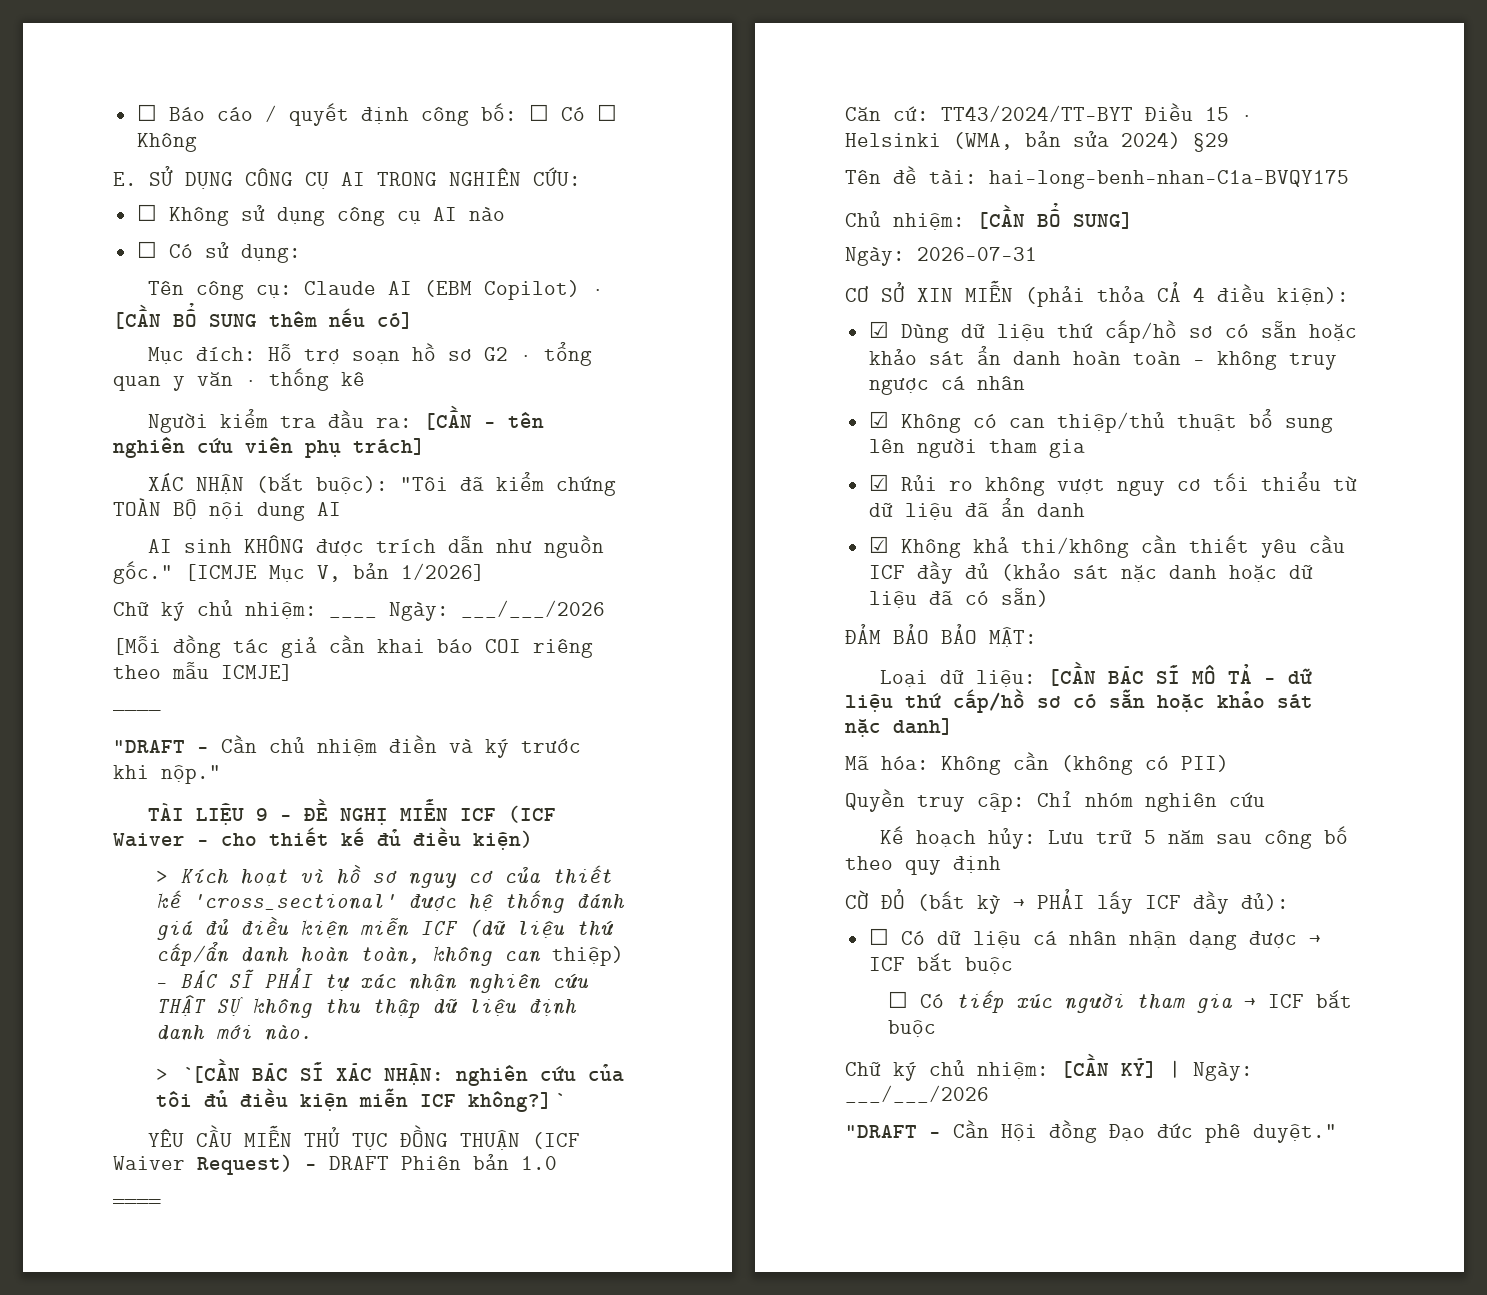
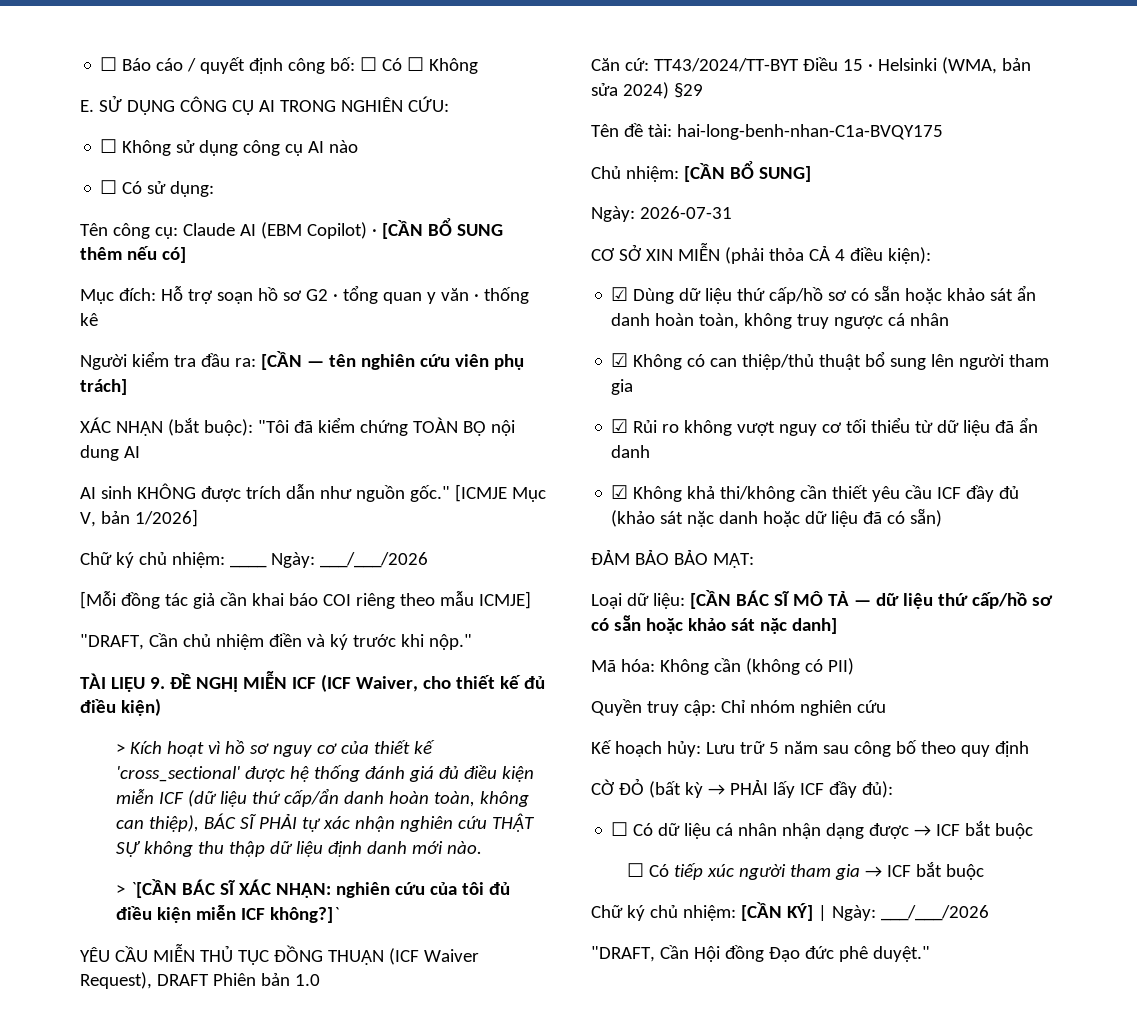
- ────
- "DRAFT — Cần chủ nhiệm điền và ký trước khi nộp."
+ "DRAFT, Cần chủ nhiệm điền và ký trước khi nộp."
- TÀI LIỆU 9 — ĐỀ NGHỊ MIỄN ICF (ICF Waiver — cho thiết kế đủ điều kiện)
+ TÀI LIỆU 9. ĐỀ NGHỊ MIỄN ICF (ICF Waiver, cho thiết kế đủ điều kiện)
- > Kích hoạt vì hồ sơ nguy cơ của thiết kế 'cross_sectional' được hệ thống đánh giá đủ điều kiện miễn ICF (dữ liệu thứ cấp/ẩn danh hoàn toàn, không can thiệp) — BÁC SĨ PHẢI tự xác nhận nghiên cứu THẬT SỰ không thu thập dữ liệu định danh mới nào.
+ > Kích hoạt vì hồ sơ nguy cơ của thiết kế 'cross_sectional' được hệ thống đánh giá đủ điều kiện miễn ICF (dữ liệu thứ cấp/ẩn danh hoàn toàn, không can thiệp), BÁC SĨ PHẢI tự xác nhận nghiên cứu THẬT SỰ không thu thập dữ liệu định danh mới nào.
- YÊU CẦU MIỄN THỦ TỤC ĐỒNG THUẬN (ICF Waiver Request) — DRAFT Phiên bản 1.0
+ YÊU CẦU MIỄN THỦ TỤC ĐỒNG THUẬN (ICF Waiver Request), DRAFT Phiên bản 1.0
- ════
- ☑ Dùng dữ liệu thứ cấp/hồ sơ có sẵn hoặc khảo sát ẩn danh hoàn toàn — không truy ngược cá nhân
+ ☑ Dùng dữ liệu thứ cấp/hồ sơ có sẵn hoặc khảo sát ẩn danh hoàn toàn, không truy ngược cá nhân
- "DRAFT — Cần Hội đồng Đạo đức phê duyệt."
+ "DRAFT, Cần Hội đồng Đạo đức phê duyệt."

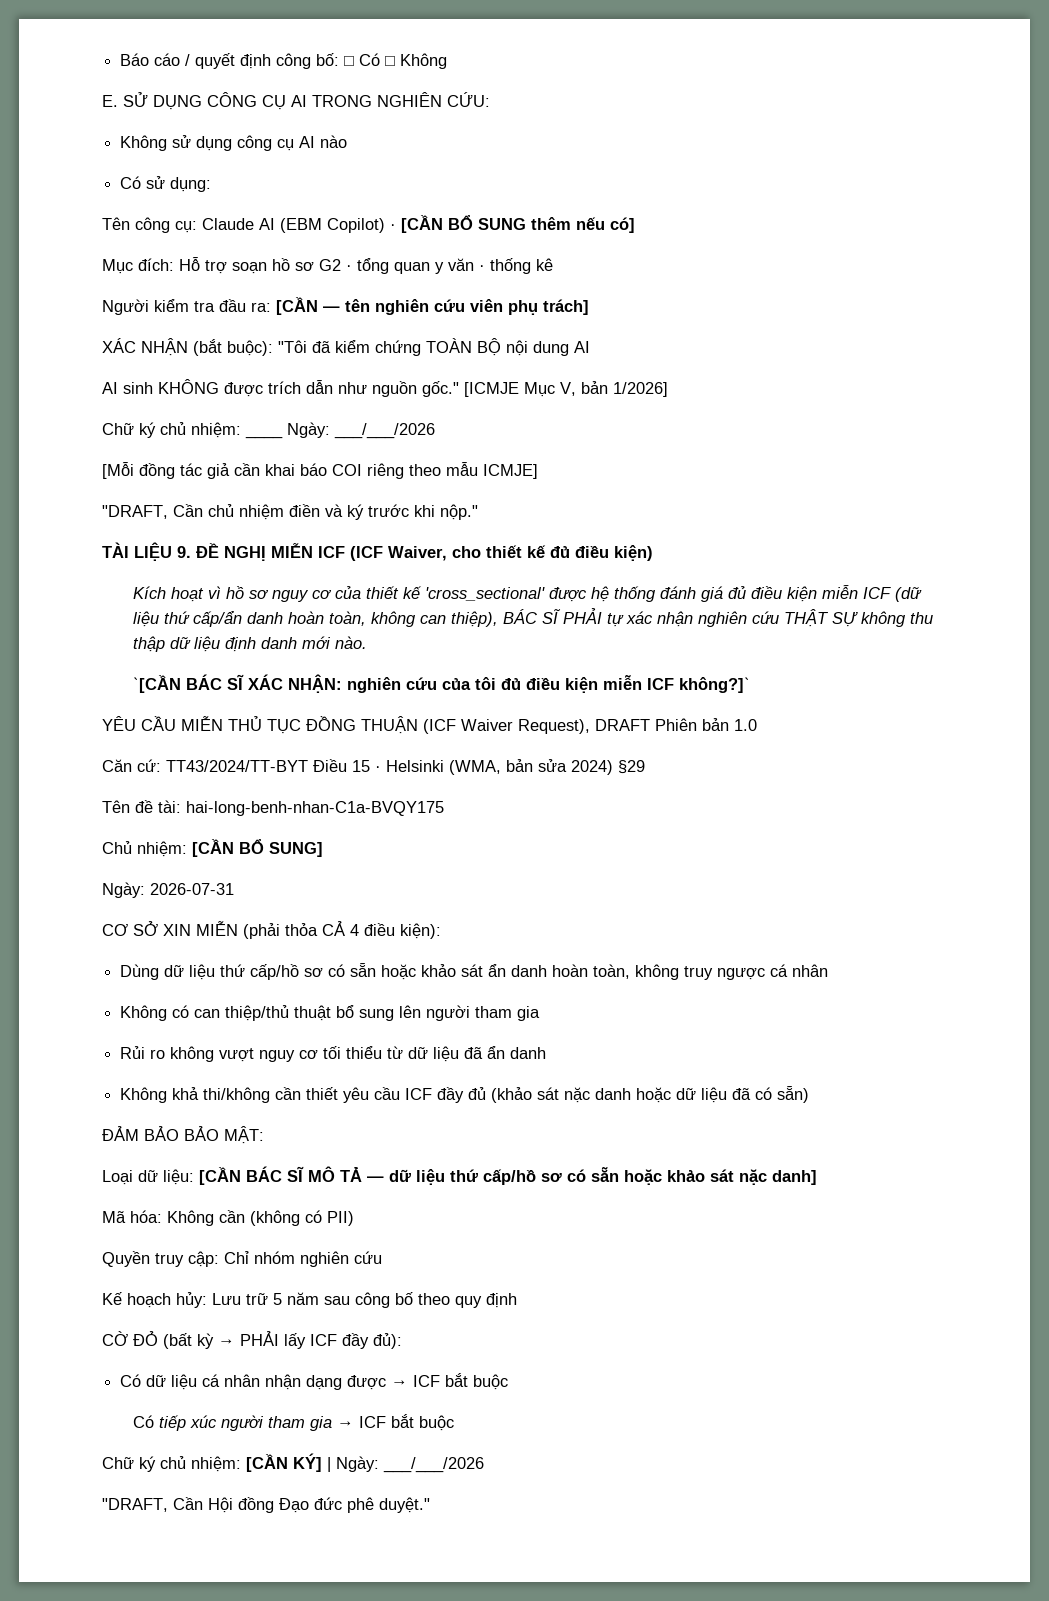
- ☐ Báo cáo / quyết định công bố: ☐ Có ☐ Không
+ Báo cáo / quyết định công bố: □ Có □ Không
- ☐ Không sử dụng công cụ AI nào
+ Không sử dụng công cụ AI nào
- ☐ Có sử dụng:
+ Có sử dụng:
- > Kích hoạt vì hồ sơ nguy cơ của thiết kế 'cross_sectional' được hệ thống đánh giá đủ điều kiện miễn ICF (dữ liệu thứ cấp/ẩn danh hoàn toàn, không can thiệp), BÁC SĨ PHẢI tự xác nhận nghiên cứu THẬT SỰ không thu thập dữ liệu định danh mới nào.
+ Kích hoạt vì hồ sơ nguy cơ của thiết kế 'cross_sectional' được hệ thống đánh giá đủ điều kiện miễn ICF (dữ liệu thứ cấp/ẩn danh hoàn toàn, không can thiệp), BÁC SĨ PHẢI tự xác nhận nghiên cứu THẬT SỰ không thu thập dữ liệu định danh mới nào.
- > `[CẦN BÁC SĨ XÁC NHẬN: nghiên cứu của tôi đủ điều kiện miễn ICF không?]`
+ `[CẦN BÁC SĨ XÁC NHẬN: nghiên cứu của tôi đủ điều kiện miễn ICF không?]`
- ☑ Dùng dữ liệu thứ cấp/hồ sơ có sẵn hoặc khảo sát ẩn danh hoàn toàn, không truy ngược cá nhân
+ Dùng dữ liệu thứ cấp/hồ sơ có sẵn hoặc khảo sát ẩn danh hoàn toàn, không truy ngược cá nhân
- ☑ Không có can thiệp/thủ thuật bổ sung lên người tham gia
+ Không có can thiệp/thủ thuật bổ sung lên người tham gia
- ☑ Rủi ro không vượt nguy cơ tối thiểu từ dữ liệu đã ẩn danh
+ Rủi ro không vượt nguy cơ tối thiểu từ dữ liệu đã ẩn danh
- ☑ Không khả thi/không cần thiết yêu cầu ICF đầy đủ (khảo sát nặc danh hoặc dữ liệu đã có sẵn)
+ Không khả thi/không cần thiết yêu cầu ICF đầy đủ (khảo sát nặc danh hoặc dữ liệu đã có sẵn)
- ☐ Có dữ liệu cá nhân nhận dạng được → ICF bắt buộc
+ Có dữ liệu cá nhân nhận dạng được → ICF bắt buộc
- ☐ Có tiếp xúc người tham gia → ICF bắt buộc
+ Có tiếp xúc người tham gia → ICF bắt buộc

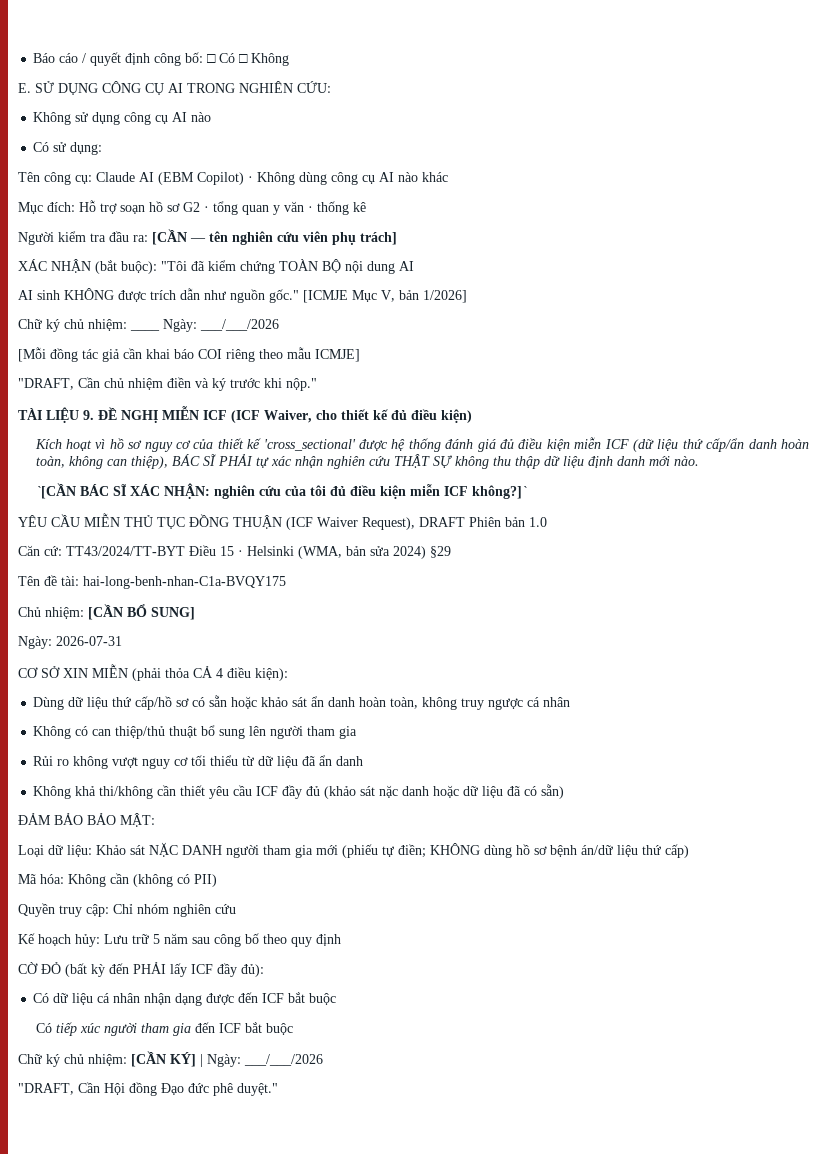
- Tên công cụ: Claude AI (EBM Copilot) · [CẦN BỔ SUNG thêm nếu có]
+ Tên công cụ: Claude AI (EBM Copilot) · Không dùng công cụ AI nào khác
- Loại dữ liệu: [CẦN BÁC SĨ MÔ TẢ — dữ liệu thứ cấp/hồ sơ có sẵn hoặc khảo sát nặc danh]
+ Loại dữ liệu: Khảo sát NẶC DANH người tham gia mới (phiếu tự điền; KHÔNG dùng hồ sơ bệnh án/dữ liệu thứ cấp)
- CỜ ĐỎ (bất kỳ → PHẢI lấy ICF đầy đủ):
+ CỜ ĐỎ (bất kỳ đến PHẢI lấy ICF đầy đủ):
- Có dữ liệu cá nhân nhận dạng được → ICF bắt buộc
+ Có dữ liệu cá nhân nhận dạng được đến ICF bắt buộc
- Có tiếp xúc người tham gia → ICF bắt buộc
+ Có tiếp xúc người tham gia đến ICF bắt buộc

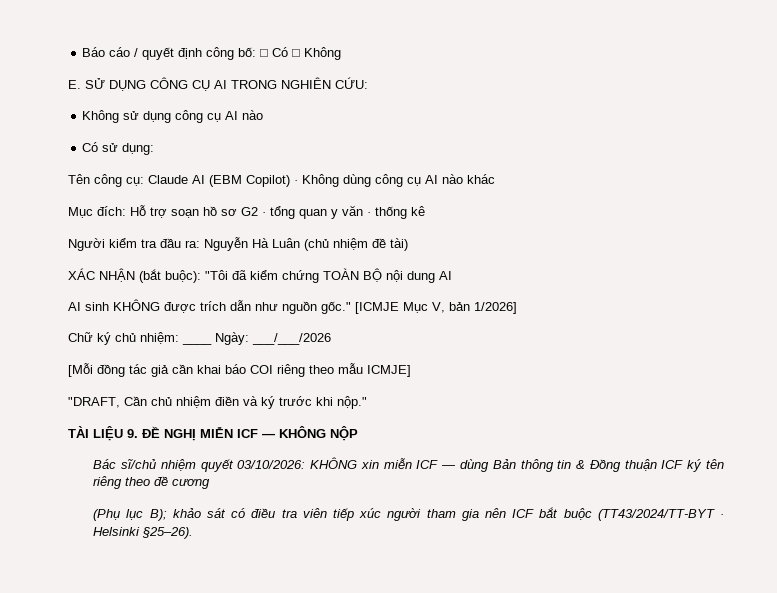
- Người kiểm tra đầu ra: [CẦN — tên nghiên cứu viên phụ trách]
+ Người kiểm tra đầu ra: Nguyễn Hà Luân (chủ nhiệm đề tài)
- TÀI LIỆU 9. ĐỀ NGHỊ MIỄN ICF (ICF Waiver, cho thiết kế đủ điều kiện)
- Kích hoạt vì hồ sơ nguy cơ của thiết kế 'cross_sectional' được hệ thống đánh giá đủ điều kiện miễn ICF (dữ liệu thứ cấp/ẩn danh hoàn toàn, không can thiệp), BÁC SĨ PHẢI tự xác nhận nghiên cứu THẬT SỰ không thu thập dữ liệu định danh mới nào.
- `[CẦN BÁC SĨ XÁC NHẬN: nghiên cứu của tôi đủ điều kiện miễn ICF không?]`
- YÊU CẦU MIỄN THỦ TỤC ĐỒNG THUẬN (ICF Waiver Request), DRAFT Phiên bản 1.0
- Căn cứ: TT43/2024/TT-BYT Điều 15 · Helsinki (WMA, bản sửa 2024) §29
- Tên đề tài: hai-long-benh-nhan-C1a-BVQY175
- Chủ nhiệm: [CẦN BỔ SUNG]
- Ngày: 2026-07-31
- CƠ SỞ XIN MIỄN (phải thỏa CẢ 4 điều kiện):
- Dùng dữ liệu thứ cấp/hồ sơ có sẵn hoặc khảo sát ẩn danh hoàn toàn, không truy ngược cá nhân
- Không có can thiệp/thủ thuật bổ sung lên người tham gia
- Rủi ro không vượt nguy cơ tối thiểu từ dữ liệu đã ẩn danh
- Không khả thi/không cần thiết yêu cầu ICF đầy đủ (khảo sát nặc danh hoặc dữ liệu đã có sẵn)
- ĐẢM BẢO BẢO MẬT:
- Loại dữ liệu: Khảo sát NẶC DANH người tham gia mới (phiếu tự điền; KHÔNG dùng hồ sơ bệnh án/dữ liệu thứ cấp)
- Mã hóa: Không cần (không có PII)
- Quyền truy cập: Chỉ nhóm nghiên cứu
- Kế hoạch hủy: Lưu trữ 5 năm sau công bố theo quy định
- CỜ ĐỎ (bất kỳ đến PHẢI lấy ICF đầy đủ):
- Có dữ liệu cá nhân nhận dạng được đến ICF bắt buộc
- Có tiếp xúc người tham gia đến ICF bắt buộc
- Chữ ký chủ nhiệm: [CẦN KÝ] | Ngày: ___/___/2026
- "DRAFT, Cần Hội đồng Đạo đức phê duyệt."
+ TÀI LIỆU 9. ĐỀ NGHỊ MIỄN ICF — KHÔNG NỘP
+ Bác sĩ/chủ nhiệm quyết 03/10/2026: KHÔNG xin miễn ICF — dùng Bản thông tin & Đồng thuận ICF ký tên riêng theo đề cương
+ (Phụ lục B); khảo sát có điều tra viên tiếp xúc người tham gia nên ICF bắt buộc (TT43/2024/TT-BYT · Helsinki §25–26).

